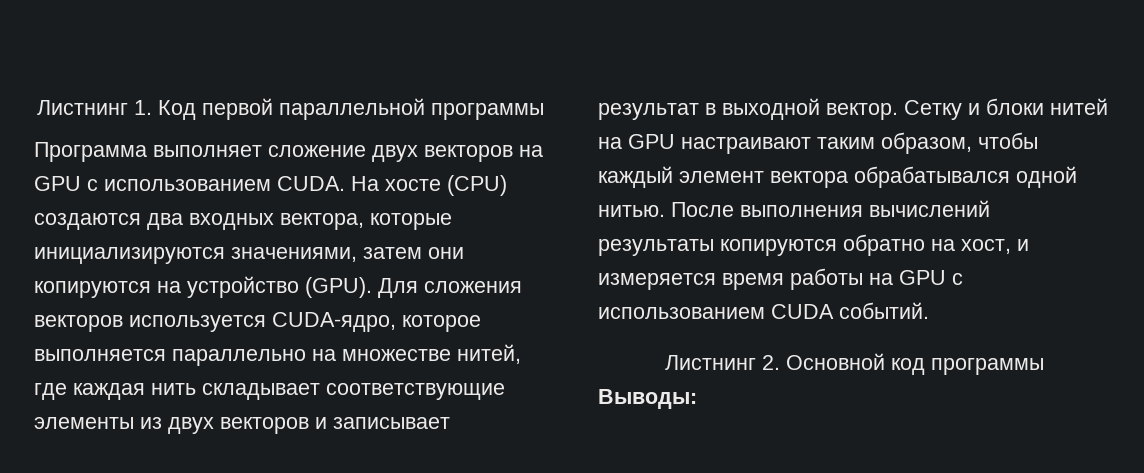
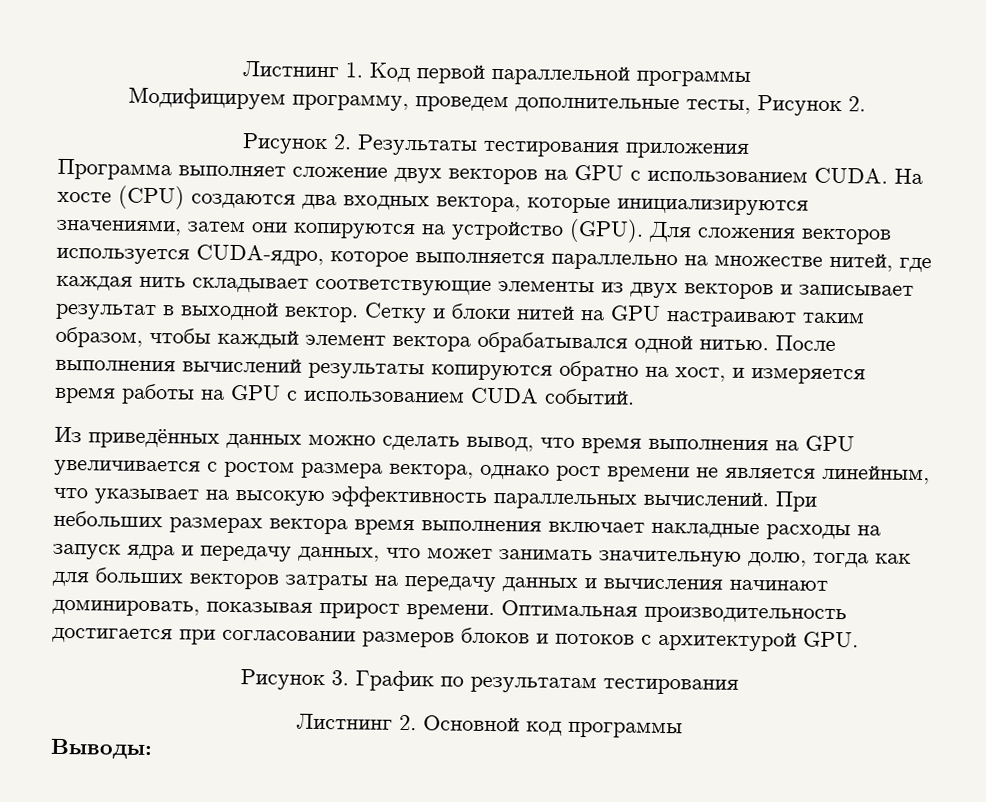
+ Модифицируем программу, проведем дополнительные тесты, Рисунок 2.
+ Рисунок 2. Результаты тестирования приложения
+ Из приведённых данных можно сделать вывод, что время выполнения на GPU увеличивается с ростом размера вектора, однако рост времени не является линейным, что указывает на высокую эффективность параллельных вычислений. При небольших размерах вектора время выполнения включает накладные расходы на запуск ядра и передачу данных, что может занимать значительную долю, тогда как для больших векторов затраты на передачу данных и вычисления начинают доминировать, показывая прирост времени. Оптимальная производительность достигается при согласовании размеров блоков и потоков с архитектурой GPU.
+ Рисунок 3. График по результатам тестирования

